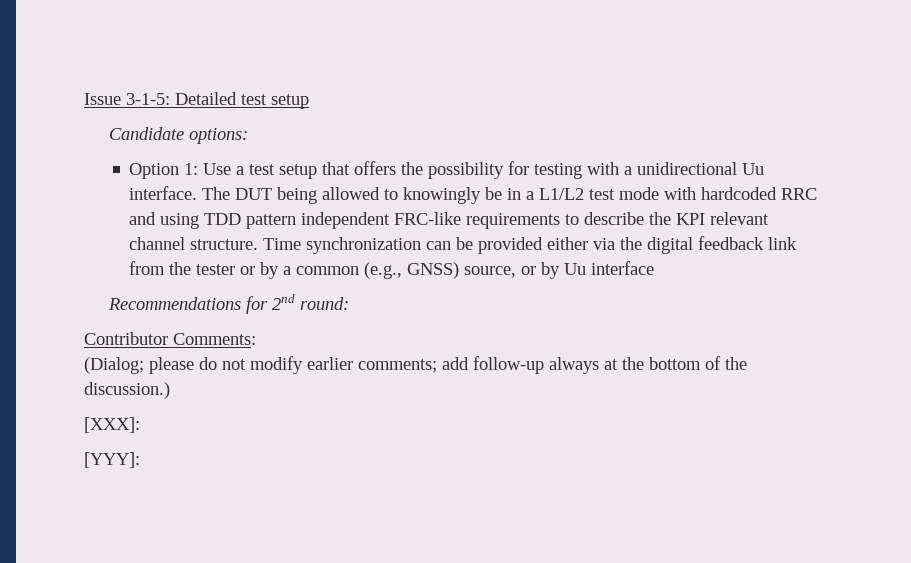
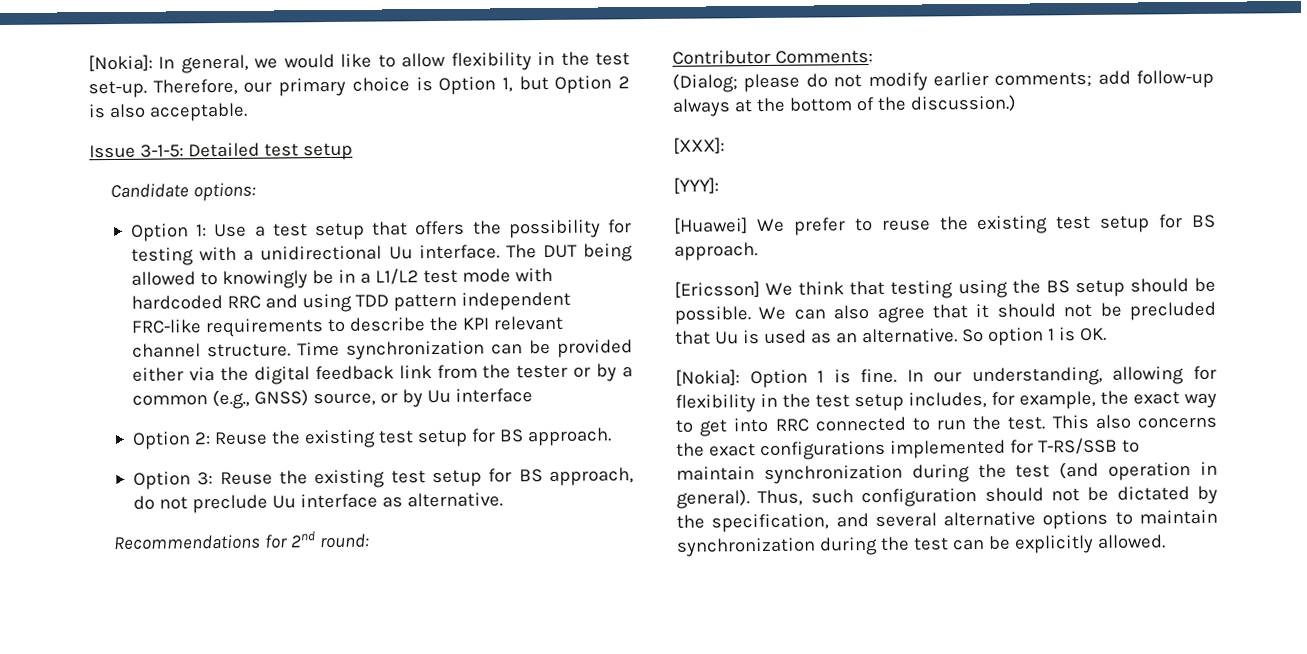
+ [Nokia]: In general, we would like to allow flexibility in the test set-up. Therefore, our primary choice is Option 1, but Option 2 is also acceptable.
+ Option 2: Reuse the existing test setup for BS approach.
+ Option 3: Reuse the existing test setup for BS approach, do not preclude Uu interface as alternative.
+ [Huawei] We prefer to reuse the existing test setup for BS approach.
+ [Ericsson] We think that testing using the BS setup should be possible. We can also agree that it should not be precluded that Uu is used as an alternative. So option 1 is OK.
+ [Nokia]: Option 1 is fine. In our understanding, allowing for flexibility in the test setup includes, for example, the exact way to get into RRC connected to run the test. This also concerns the exact configurations implemented for T-RS/SSB to maintain synchronization during the test (and operation in general). Thus, such configuration should not be dictated by the specification, and several alternative options to maintain synchronization during the test can be explicitly allowed.

